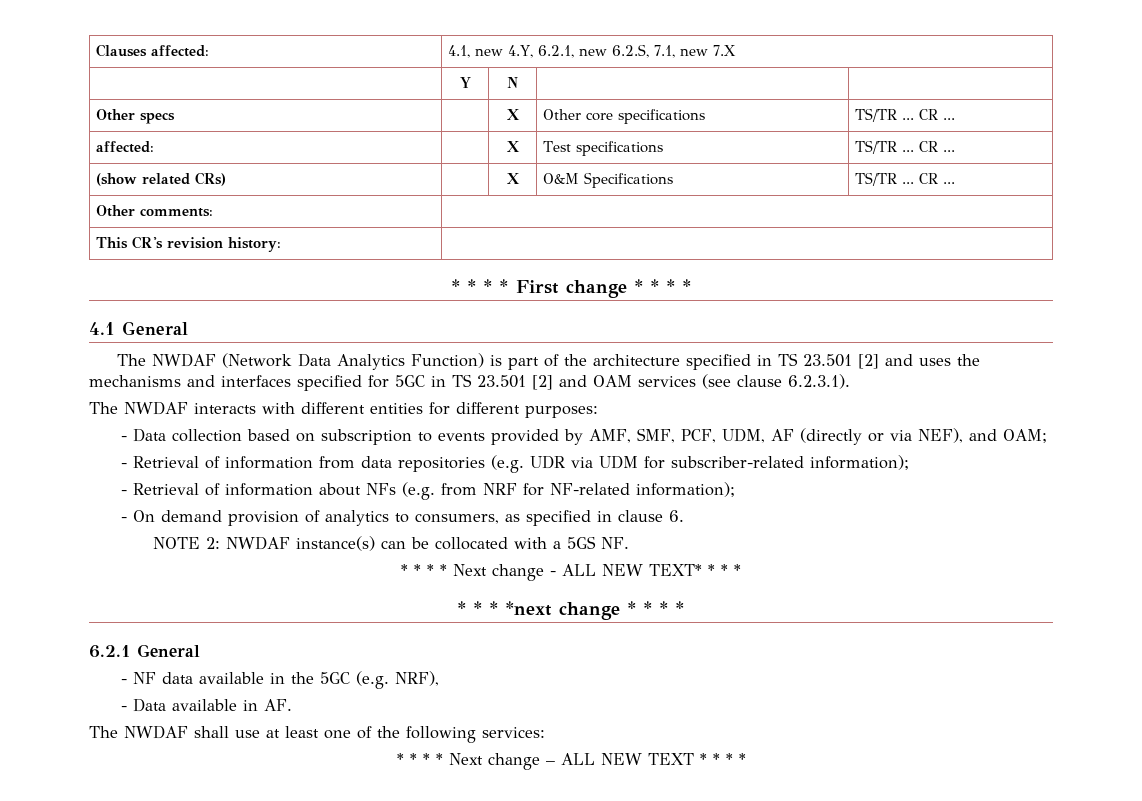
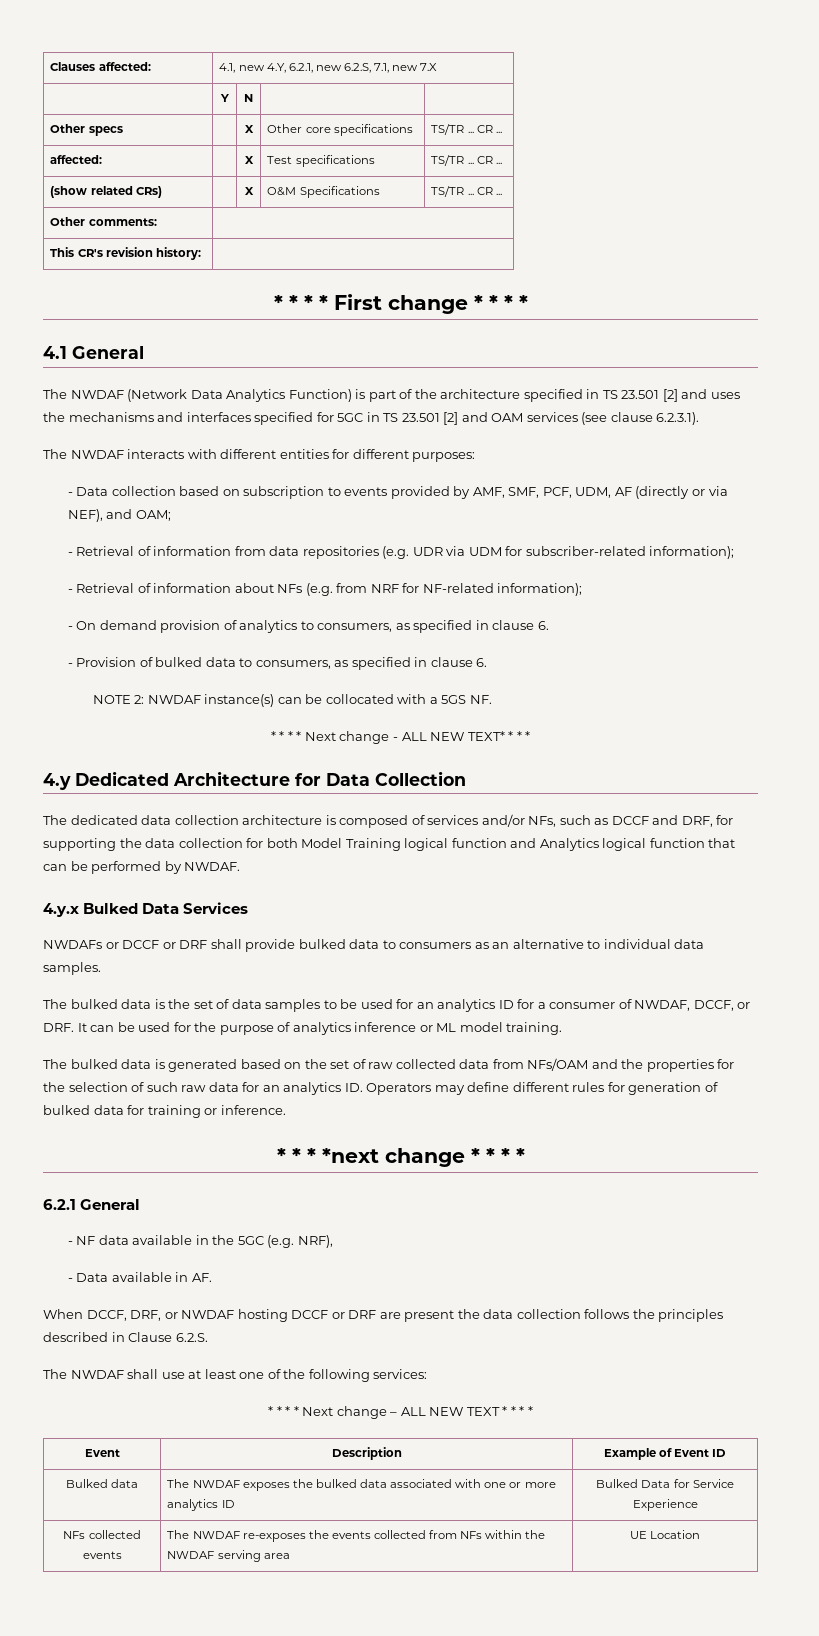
+ - Provision of bulked data to consumers, as specified in clause 6.
+ 4.y Dedicated Architecture for Data Collection
+ The dedicated data collection architecture is composed of services and/or NFs, such as DCCF and DRF, for supporting the data collection for both Model Training logical function and Analytics logical function that can be performed by NWDAF.
+ 4.y.x Bulked Data Services
+ NWDAFs or DCCF or DRF shall provide bulked data to consumers as an alternative to individual data samples.
+ The bulked data is the set of data samples to be used for an analytics ID for a consumer of NWDAF, DCCF, or DRF. It can be used for the purpose of analytics inference or ML model training.
+ The bulked data is generated based on the set of raw collected data from NFs/OAM and the properties for the selection of such raw data for an analytics ID. Operators may define different rules for generation of bulked data for training or inference.
+ When DCCF, DRF, or NWDAF hosting DCCF or DRF are present the data collection follows the principles described in Clause 6.2.S.
+ Event | Description | Example of Event ID
+ Bulked data | The NWDAF exposes the bulked data associated with one or more analytics ID | Bulked Data for Service Experience
+ NFs collected events | The NWDAF re-exposes the events collected from NFs within the NWDAF serving area | UE Location

